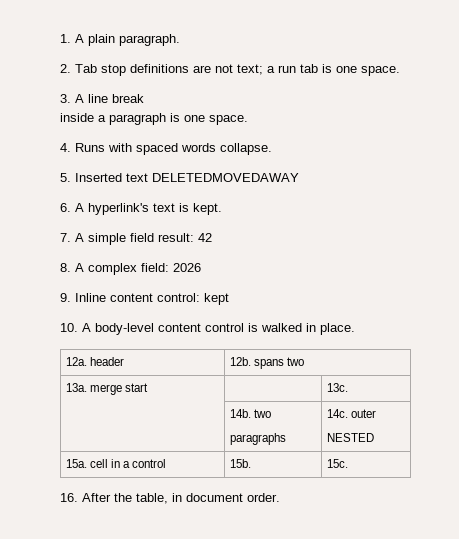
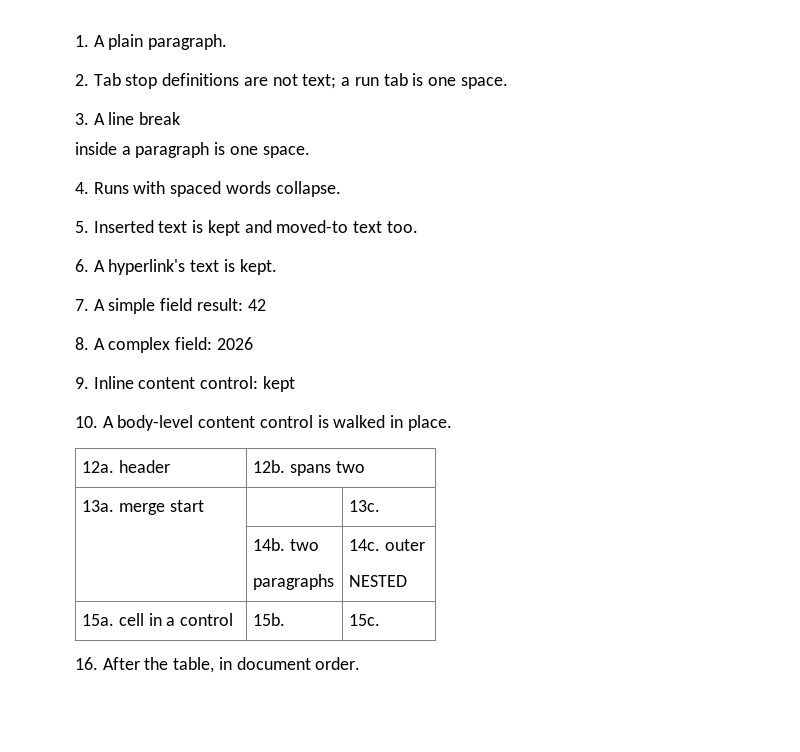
- 5. Inserted text DELETEDMOVEDAWAY
+ 5. Inserted text is kept and moved-to text too.

